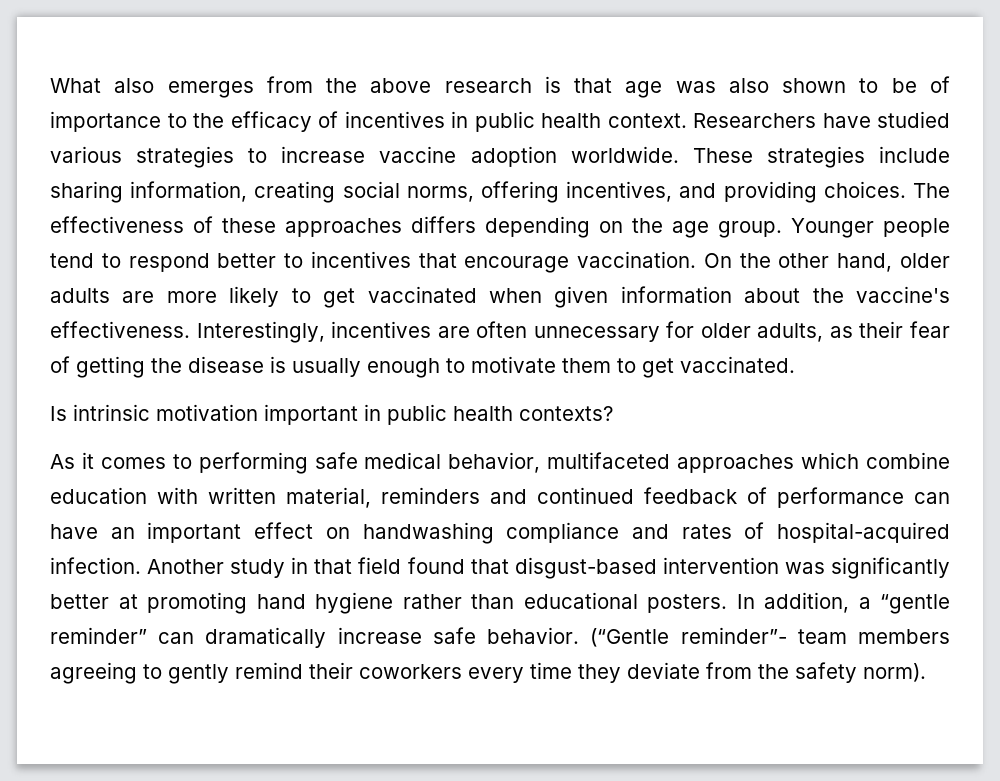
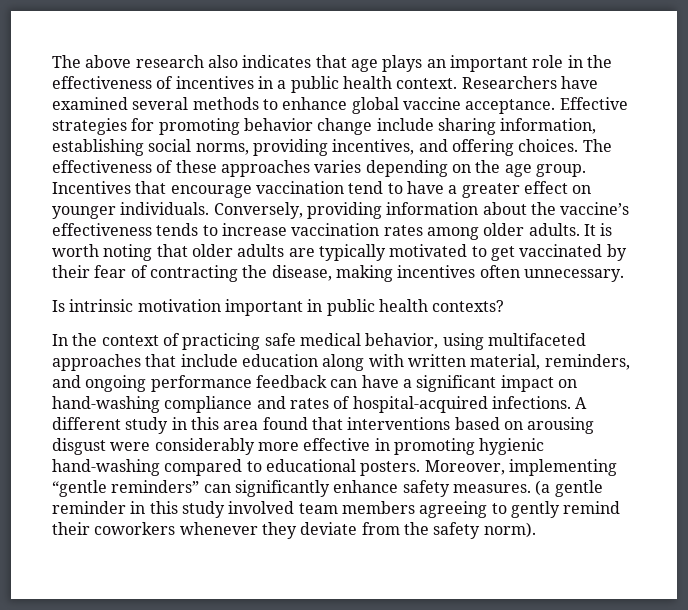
- What also emerges from the above research is that age was also shown to be of importance to the efficacy of incentives in public health context.
+ The above research also indicates that age plays an important role in the effectiveness of incentives in a public health context.
- Researchers have studied various strategies to increase vaccine adoption worldwide. These strategies include sharing information, creating social norms, offering incentives, and providing choices.
+ Researchers have examined several methods to enhance global vaccine acceptance. Effective strategies for promoting behavior change include sharing information, establishing social norms, providing incentives, and offering choices.
- The effectiveness of these approaches differs depending on the age group.
+ The effectiveness of these approaches varies depending on the age group.
- Younger people tend to respond better to incentives that encourage vaccination. On the other hand, older adults are more likely to get vaccinated when given information about the vaccine's effectiveness. Interestingly, incentives are often unnecessary for older adults, as their fear of getting the disease is usually enough to motivate them to get vaccinated.
+ Incentives that encourage vaccination tend to have a greater effect on younger individuals. Conversely, providing information about the vaccine’s effectiveness tends to increase vaccination rates among older adults. It is worth noting that older adults are typically motivated to get vaccinated by their fear of contracting the disease, making incentives often unnecessary.
- As it comes to performing safe medical behavior, multifaceted approaches which combine education with written material, reminders and continued feedback of performance can have an important effect on handwashing compliance and rates of hospital-acquired infection. Another study in that field found that disgust-based intervention was significantly better at promoting hand hygiene rather than educational posters. In addition, a “gentle reminder” can dramatically increase safe behavior. (“Gentle reminder”- team members agreeing to gently remind their coworkers every time they deviate from the safety norm).
+ In the context of practicing safe medical behavior, using multifaceted approaches that include education along with written material, reminders, and ongoing performance feedback can have a significant impact on hand-washing compliance and rates of hospital-acquired infections. A different study in this area found that interventions based on arousing disgust were considerably more effective in promoting hygienic hand-washing compared to educational posters. Moreover, implementing “gentle reminders” can significantly enhance safety measures. (a gentle reminder in this study involved team members agreeing to gently remind their coworkers whenever they deviate from the safety norm).

